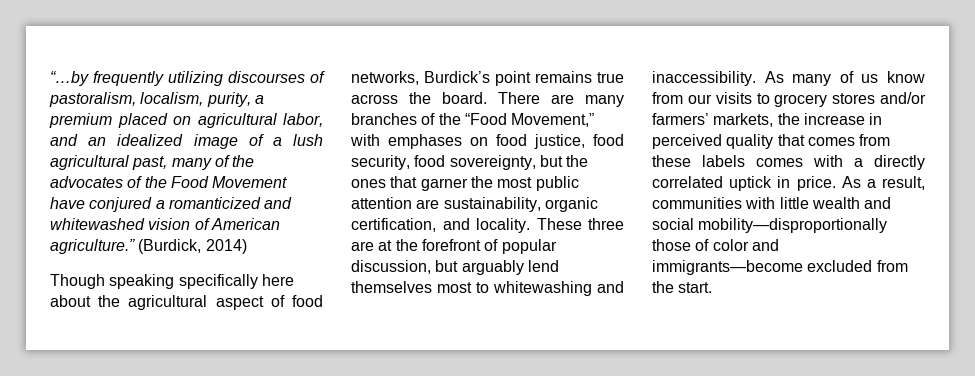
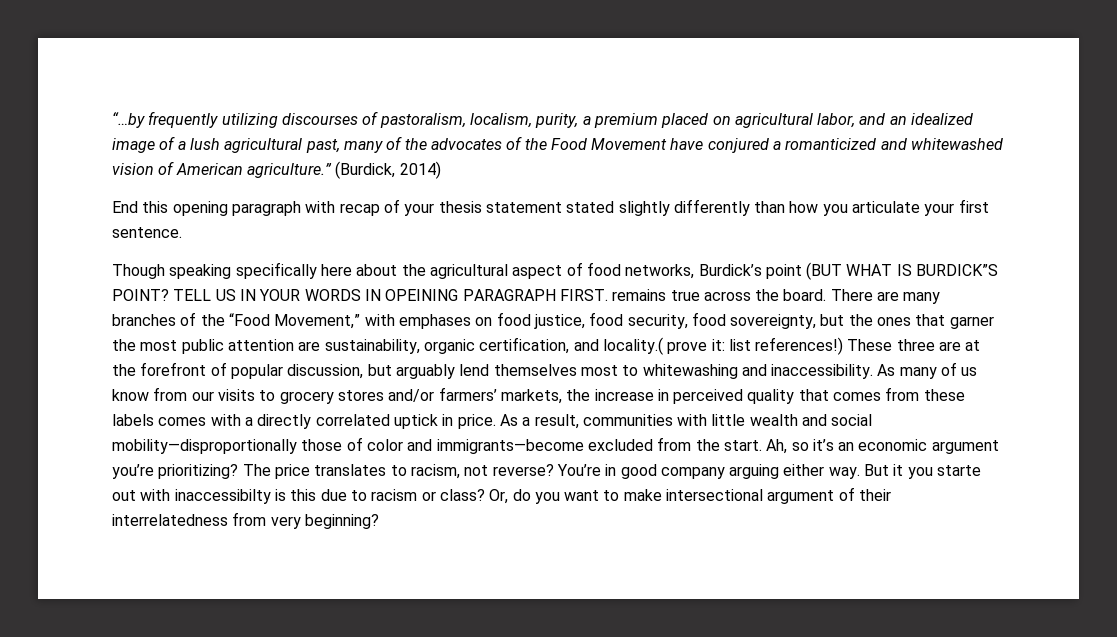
+ End this opening paragraph with recap of your thesis statement stated slightly differently than how you articulate your first sentence.
- Though speaking specifically here about the agricultural aspect of food networks, Burdick’s point remains true across the board.
+ Though speaking specifically here about the agricultural aspect of food networks, Burdick’s point (BUT WHAT IS BURDICK”S POINT? TELL US IN YOUR WORDS IN OPEINING PARAGRAPH FIRST. remains true across the board.
- There are many branches of the “Food Movement,” with emphases on food justice, food security, food sovereignty, but the ones that garner the most public attention are sustainability, organic certification, and locality.
+ There are many branches of the “Food Movement,” with emphases on food justice, food security, food sovereignty, but the ones that garner the most public attention are sustainability, organic certification, and locality.( prove it: list references!)
+ Ah, so it’s an economic argument you’re prioritizing? The price translates to racism, not reverse? You’re in good company arguing either way. But it you starte out with inaccessibilty is this due to racism or class? Or, do you want to make intersectional argument of their interrelatedness from very beginning?

